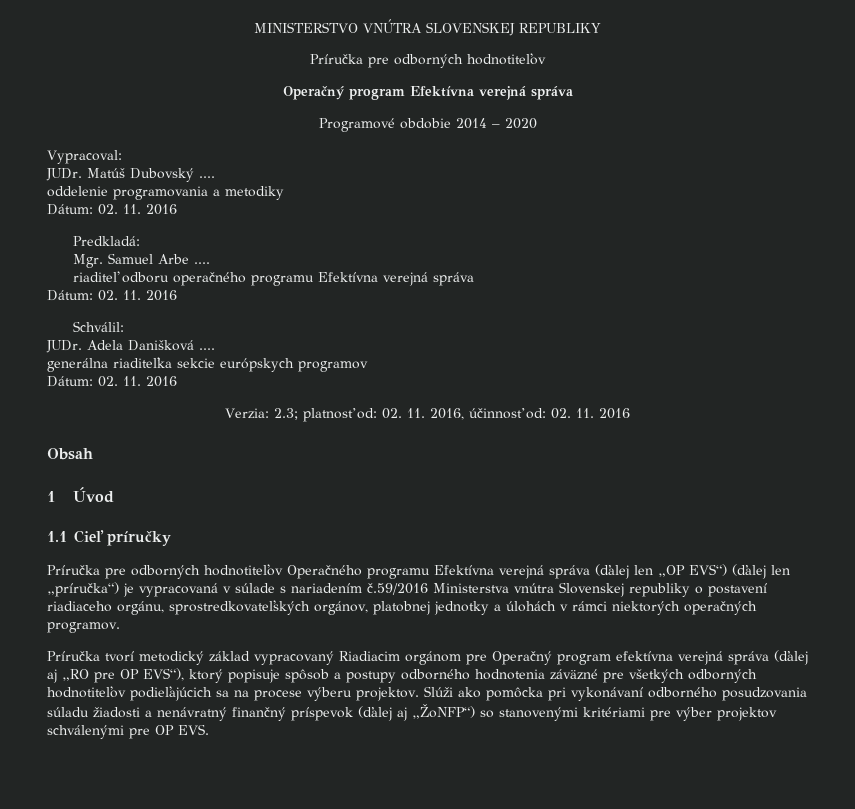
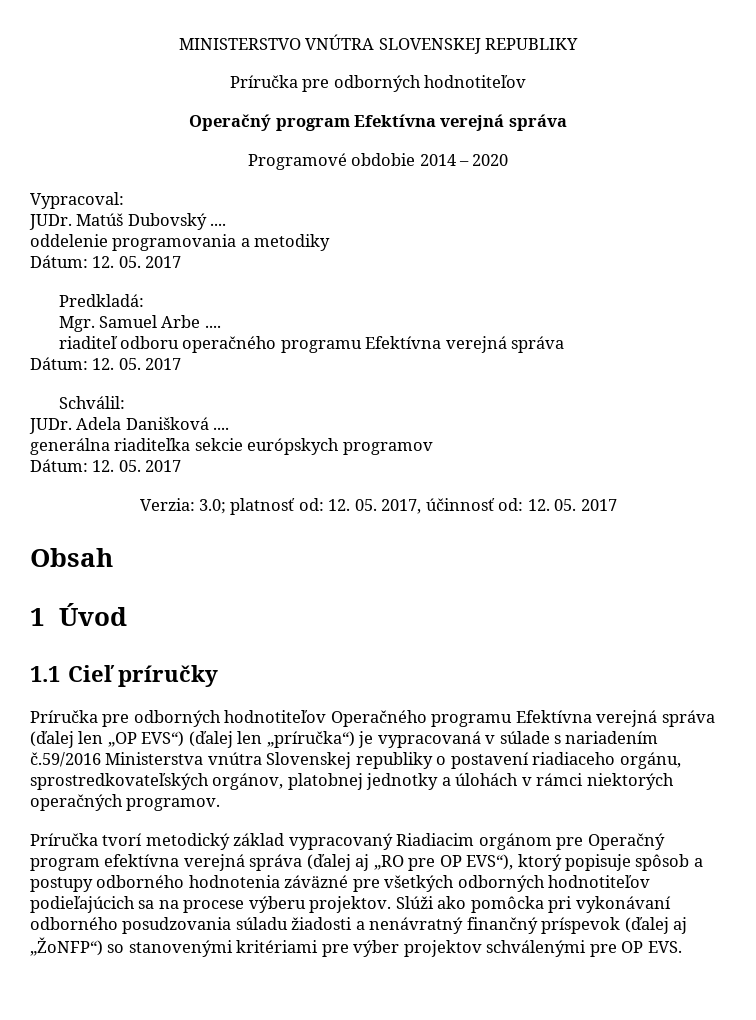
  oddelenie programovania a metodiky
- Dátum: 02. 11. 2016
+ Dátum: 12. 05. 2017
  riaditeľ odboru operačného programu Efektívna verejná správa
- Dátum: 02. 11. 2016
+ Dátum: 12. 05. 2017
  generálna riaditeľka sekcie európskych programov
- Dátum: 02. 11. 2016
+ Dátum: 12. 05. 2017
- Verzia: 2.3; platnosť od: 02. 11. 2016, účinnosť od: 02. 11. 2016
+ Verzia: 3.0; platnosť od: 12. 05. 2017, účinnosť od: 12. 05. 2017

